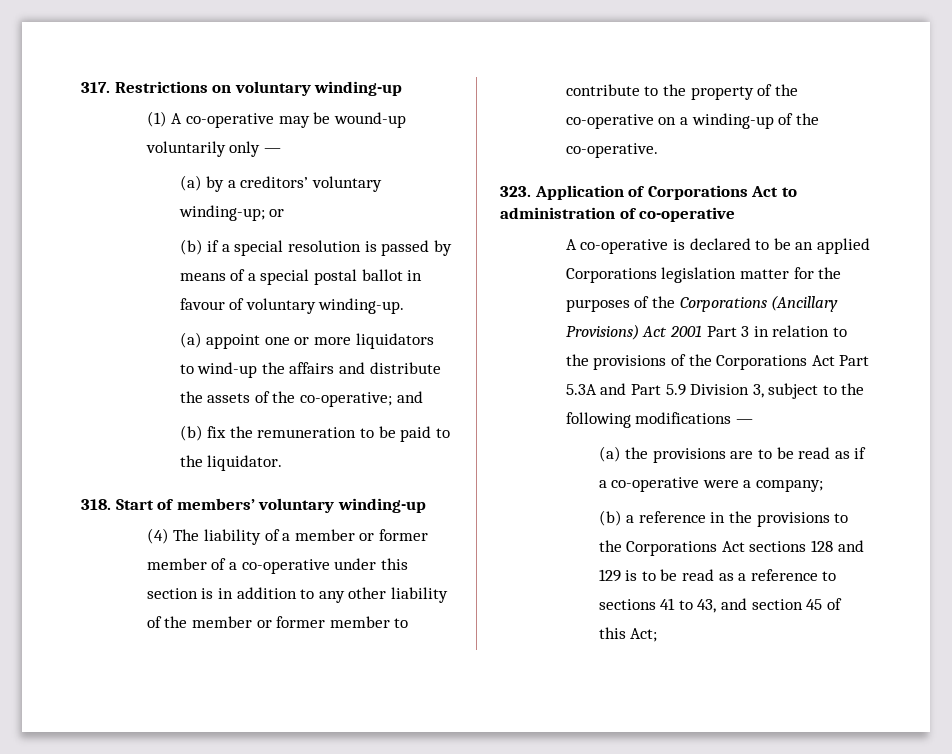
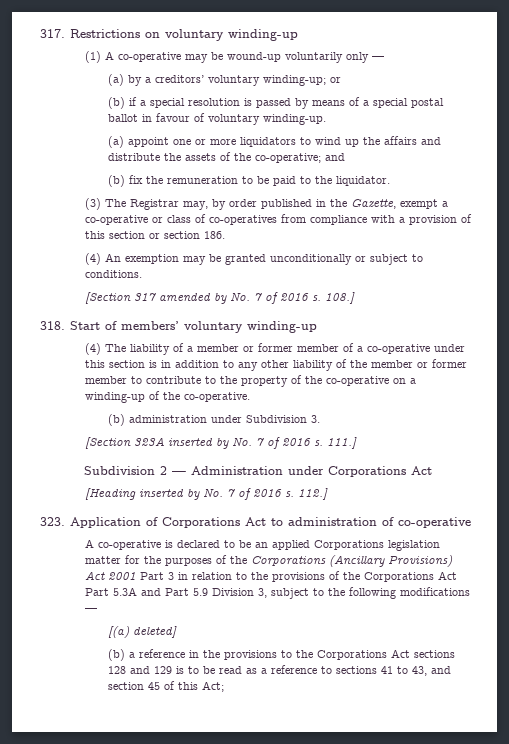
- (a) appoint one or more liquidators to wind-up the affairs and distribute the assets of the co-operative; and
+ (a) appoint one or more liquidators to wind up the affairs and distribute the assets of the co-operative; and
+ (3) The Registrar may, by order published in the Gazette, exempt a co-operative or class of co-operatives from compliance with a provision of this section or section 186.
+ (4) An exemption may be granted unconditionally or subject to conditions.
+ [Section 317 amended by No. 7 of 2016 s. 108.]
+ (b) administration under Subdivision 3.
+ [Section 323A inserted by No. 7 of 2016 s. 111.]
+ Subdivision 2 — Administration under Corporations Act
+ [Heading inserted by No. 7 of 2016 s. 112.]
- (a) the provisions are to be read as if a co-operative were a company;
+ [(a) deleted]

